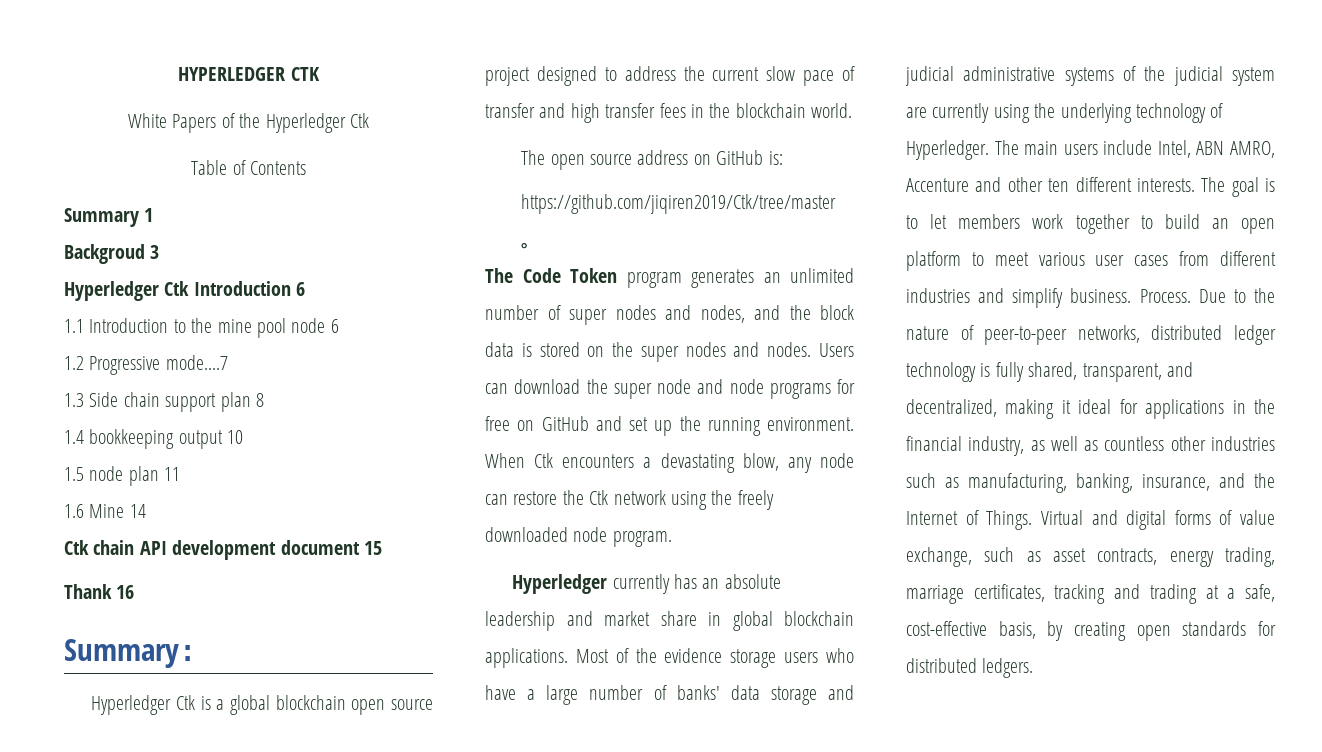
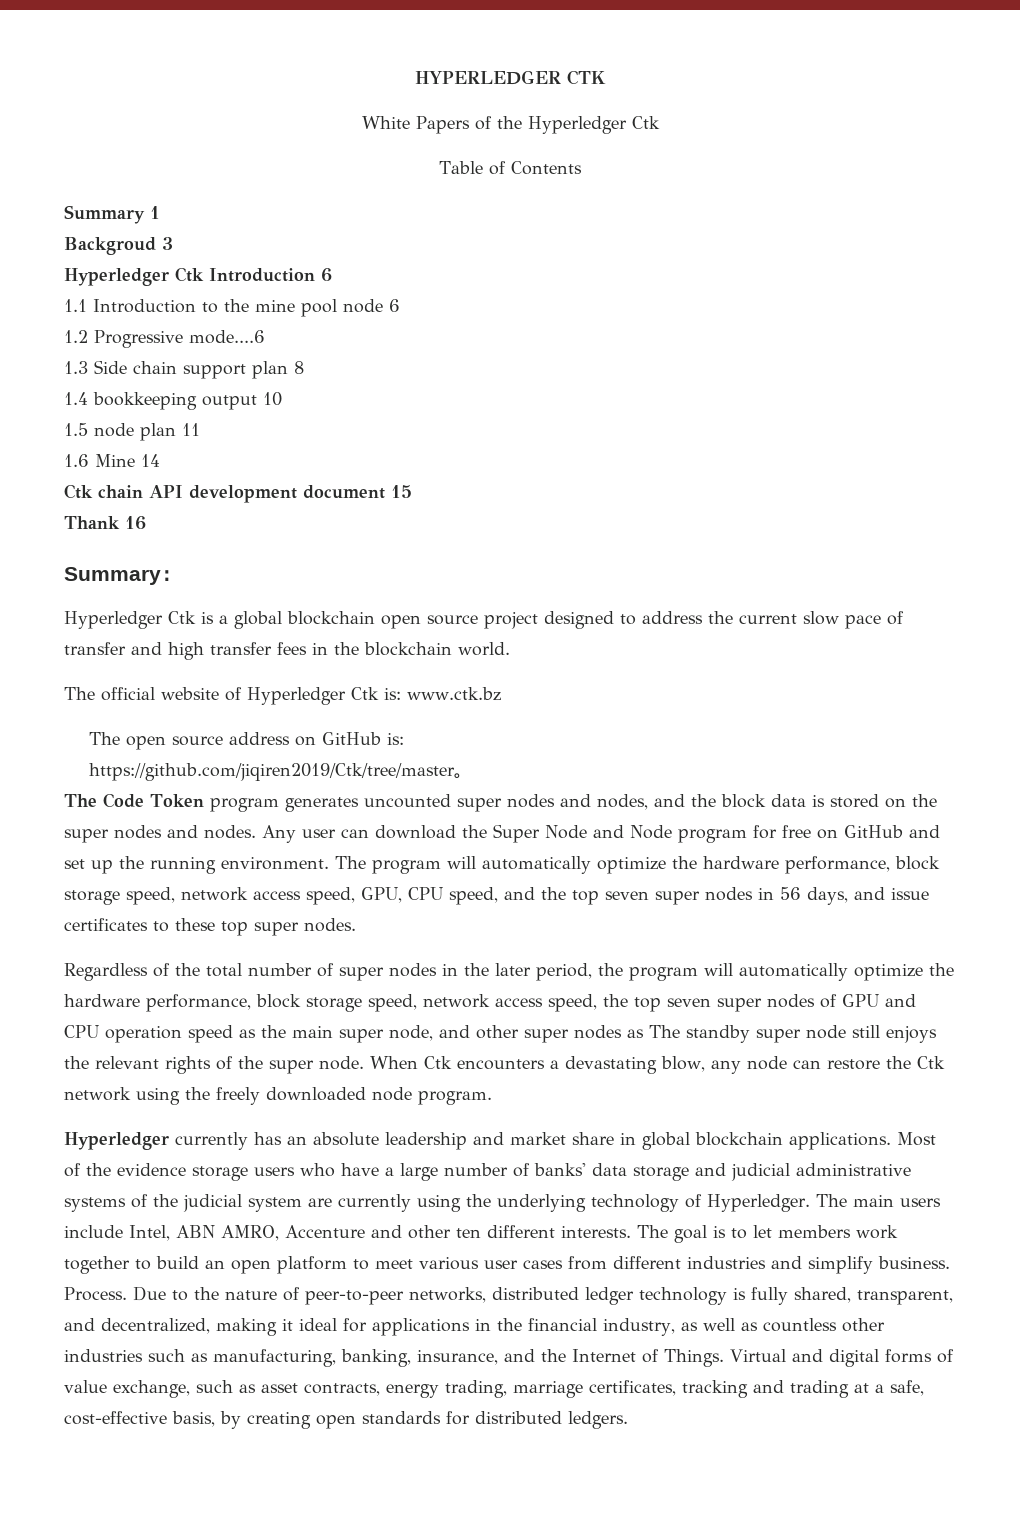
- 1.2 Progressive mode....7
+ 1.2 Progressive mode....6
+ The official website of Hyperledger Ctk is: www.ctk.bz
- The Code Token program generates an unlimited number of super nodes and nodes, and the block data is stored on the super nodes and nodes.
+ The Code Token program generates uncounted super nodes and nodes, and the block data is stored on the super nodes and nodes.
- Users can download the super node and node programs for free on GitHub and set up the running environment.
+ Any user can download the Super Node and Node program for free on GitHub and set up the running environment.
+ The program will automatically optimize the hardware performance, block storage speed, network access speed, GPU, CPU speed, and the top seven super nodes in 56 days, and issue certificates to these top super nodes.
+ Regardless of the total number of super nodes in the later period, the program will automatically optimize the hardware performance, block storage speed, network access speed, the top seven super nodes of GPU and CPU operation speed as the main super node, and other super nodes as The standby super node still enjoys the relevant rights of the super node.

